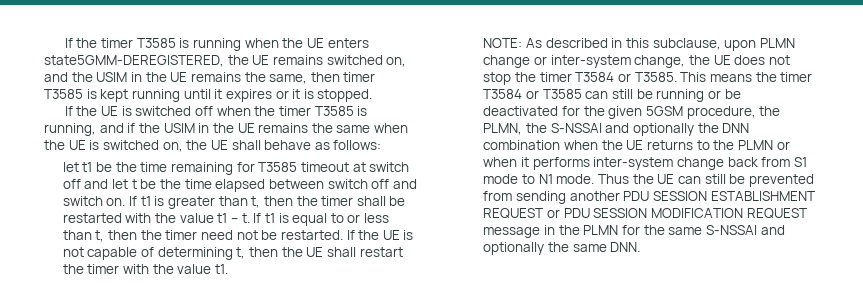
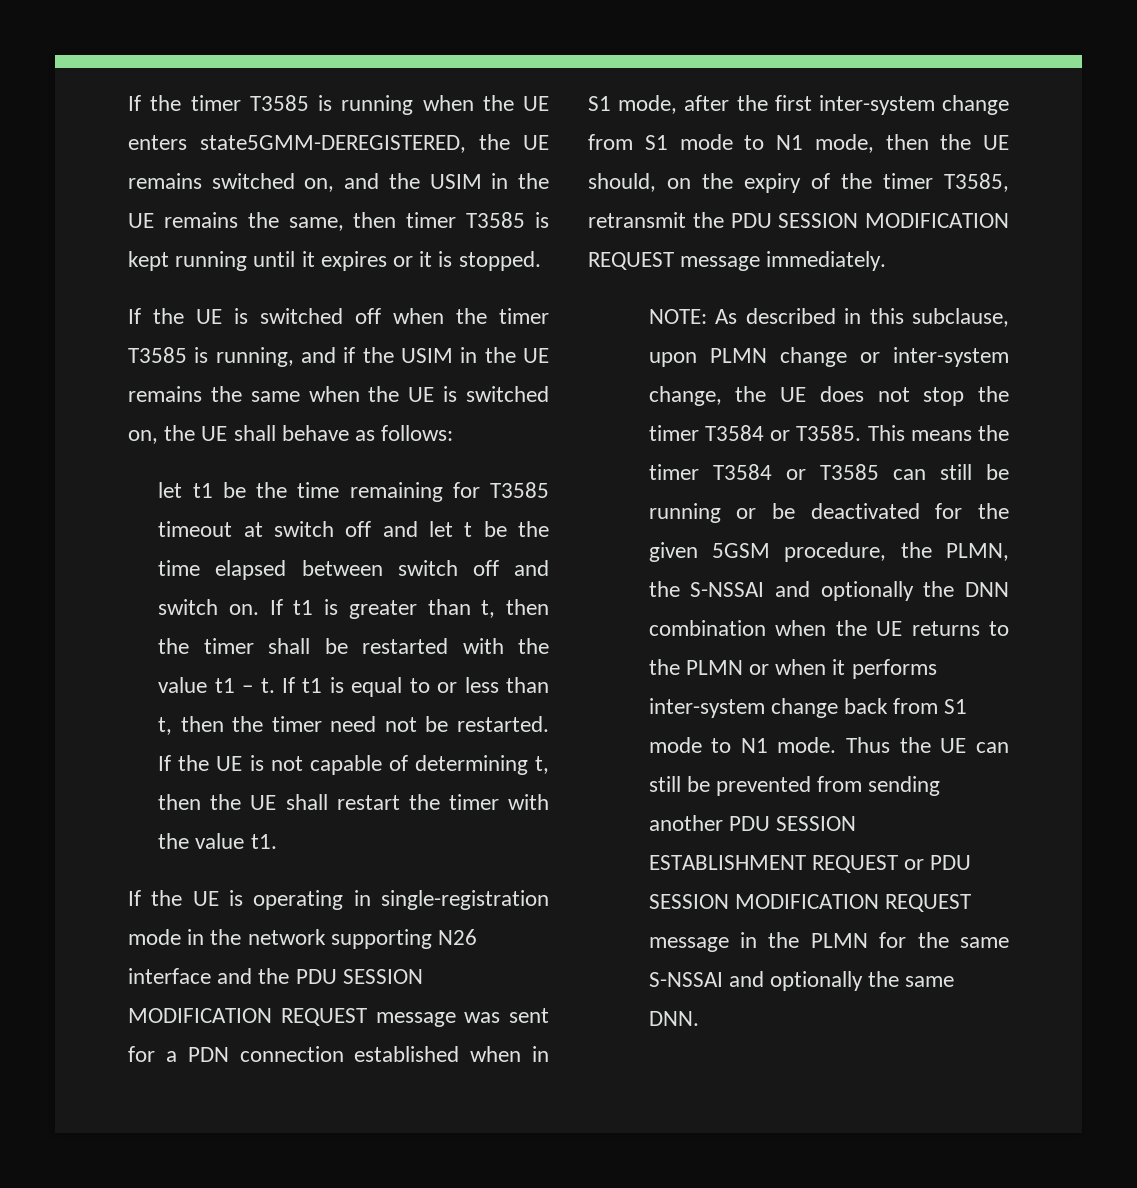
+ If the UE is operating in single-registration mode in the network supporting N26 interface and the PDU SESSION MODIFICATION REQUEST message was sent for a PDN connection established when in S1 mode, after the first inter-system change from S1 mode to N1 mode, then the UE should, on the expiry of the timer T3585, retransmit the PDU SESSION MODIFICATION REQUEST message immediately.

